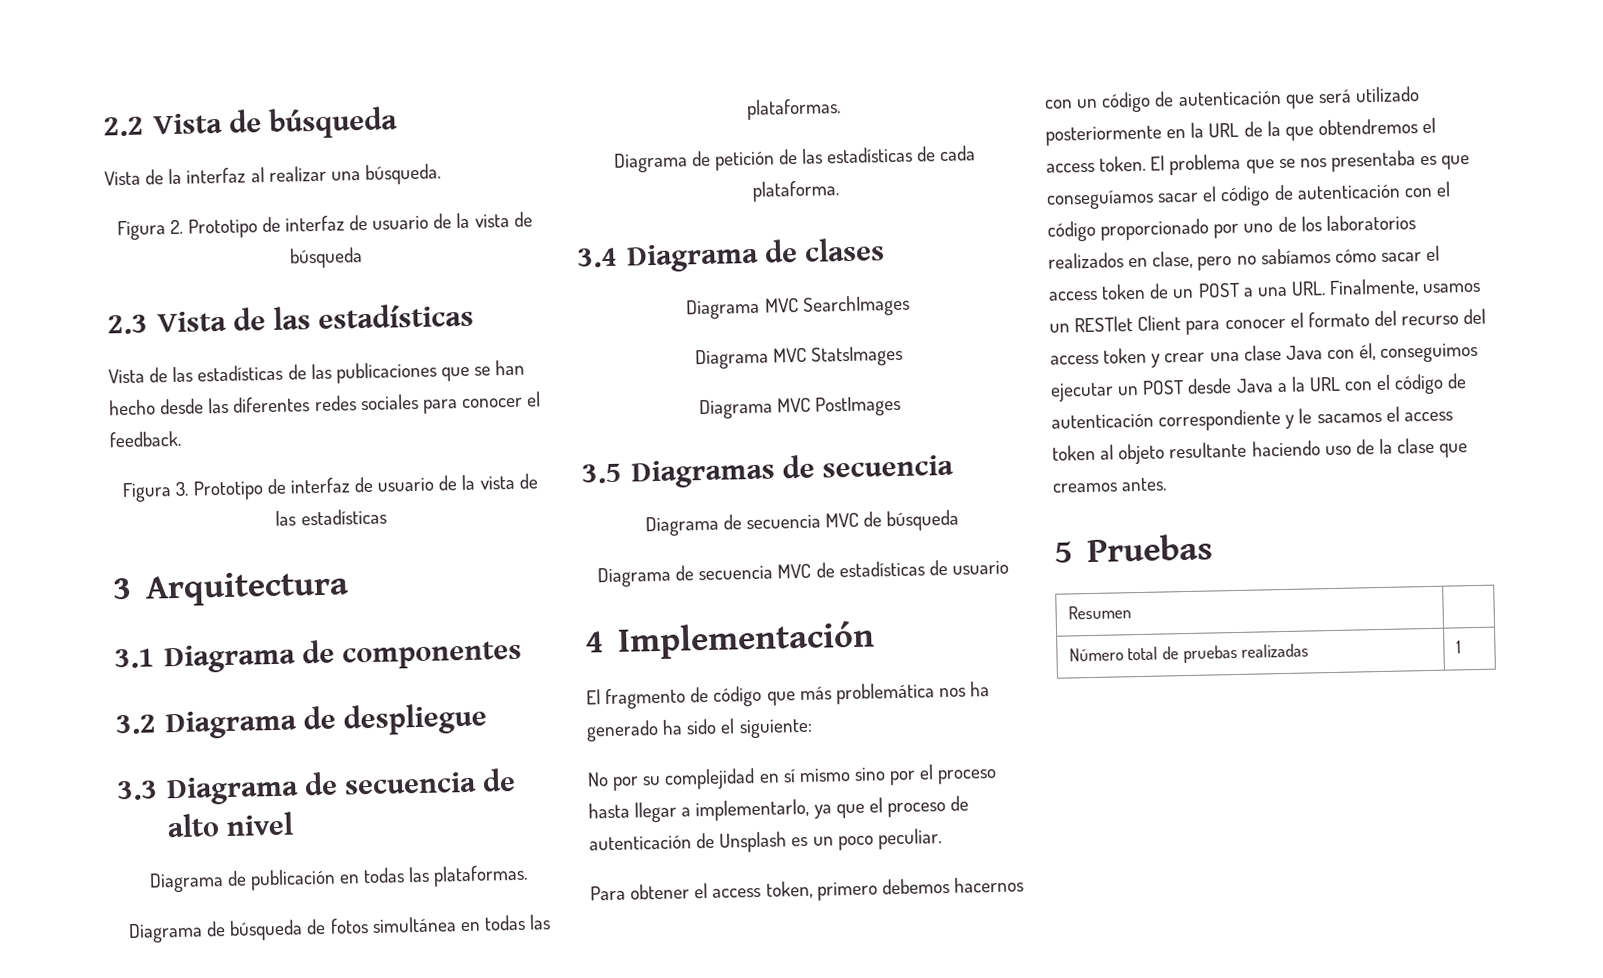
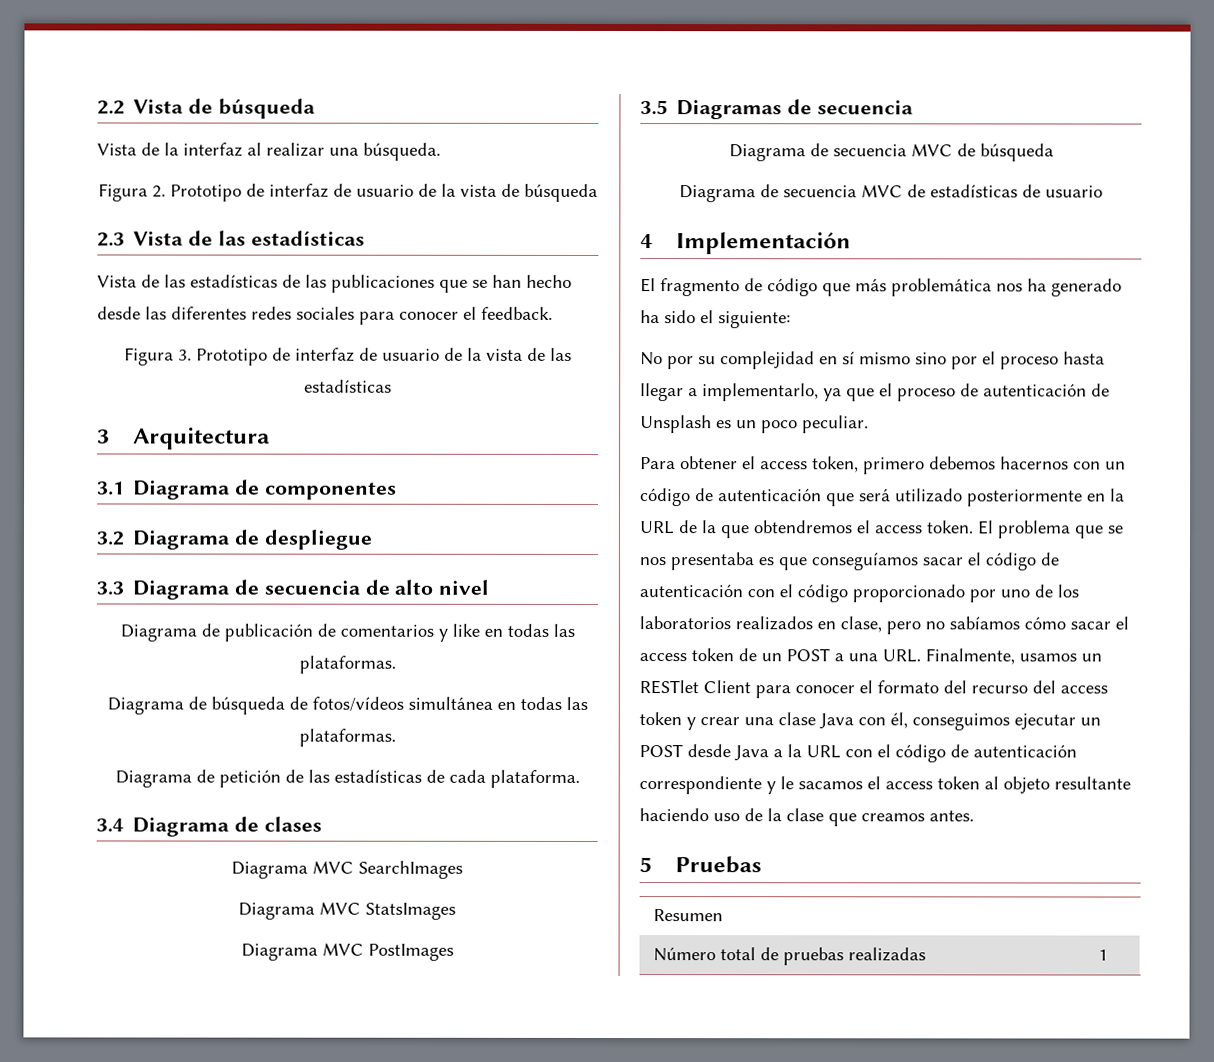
- Diagrama de publicación en todas las plataformas.
+ Diagrama de publicación de comentarios y like en todas las plataformas.
- Diagrama de búsqueda de fotos simultánea en todas las plataformas.
+ Diagrama de búsqueda de fotos/vídeos simultánea en todas las plataformas.

